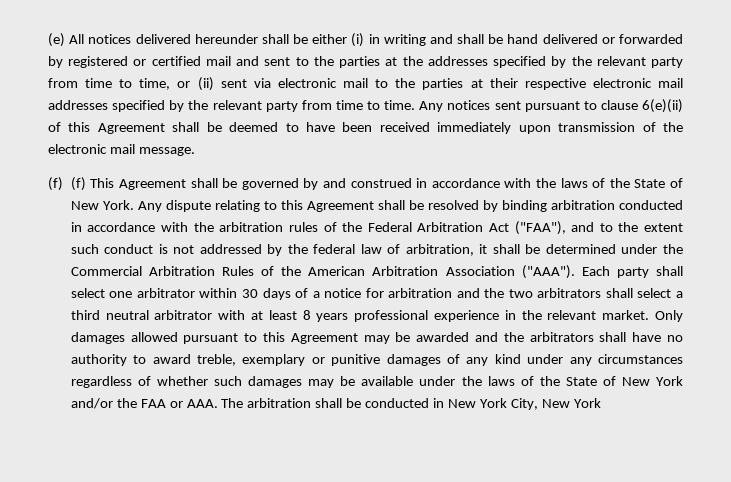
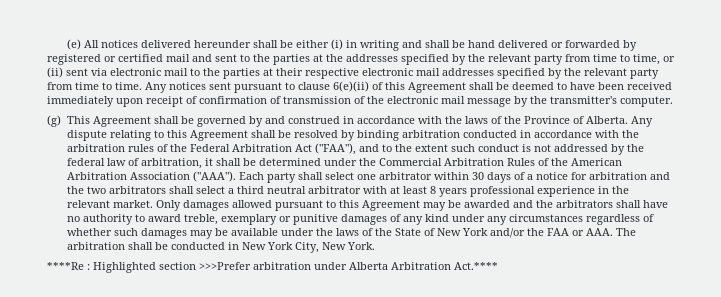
- Any notices sent pursuant to clause 6(e)(ii) of this Agreement shall be deemed to have been received immediately upon transmission of the electronic mail message.
- (f) (f) This Agreement shall be governed by and construed in accordance with the laws of the State of New York.
+ Any notices sent pursuant to clause 6(e)(ii) of this Agreement shall be deemed to have been received immediately upon receipt of confirmation of transmission of the electronic mail message by the transmitter's computer.
+ (g) This Agreement shall be governed by and construed in accordance with the laws of the Province of Alberta.
- Only damages allowed pursuant to this Agreement may be awarded and the arbitrators shall have no authority to award treble, exemplary or punitive damages of any kind under any circumstances regardless of whether such damages may be available under the laws of the State of New York and/or the FAA or AAA. The arbitration shall be conducted in New York City, New York
+ Only damages allowed pursuant to this Agreement may be awarded and the arbitrators shall have no authority to award treble, exemplary or punitive damages of any kind under any circumstances regardless of whether such damages may be available under the laws of the State of New York and/or the FAA or AAA. The arbitration shall be conducted in New York City, New York.
+ ****Re : Highlighted section >>>Prefer arbitration under Alberta Arbitration Act.****

